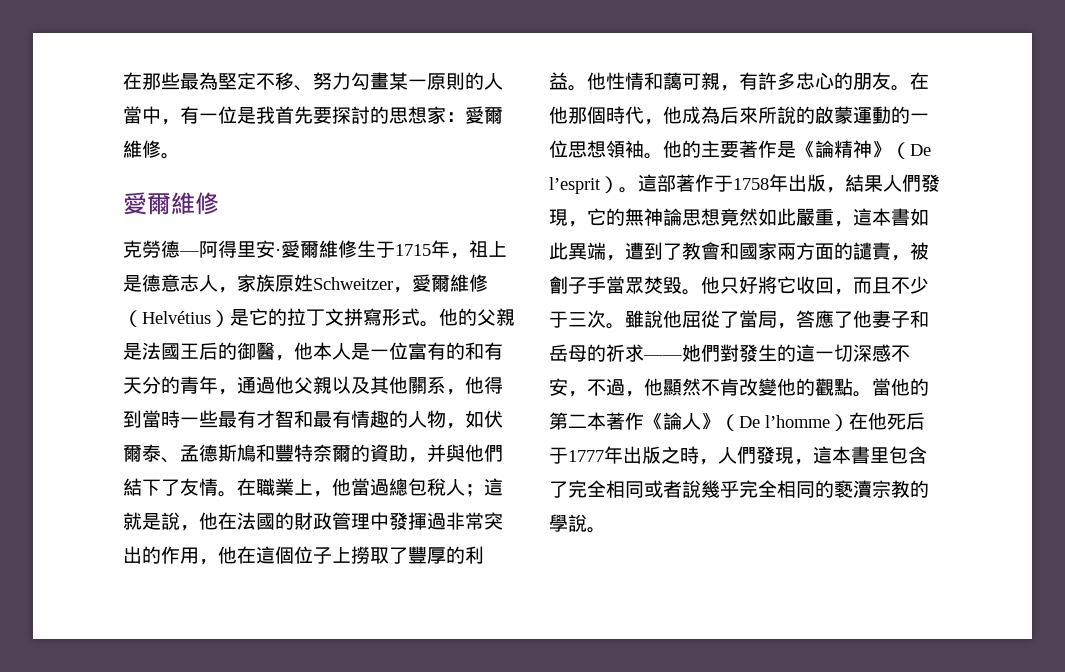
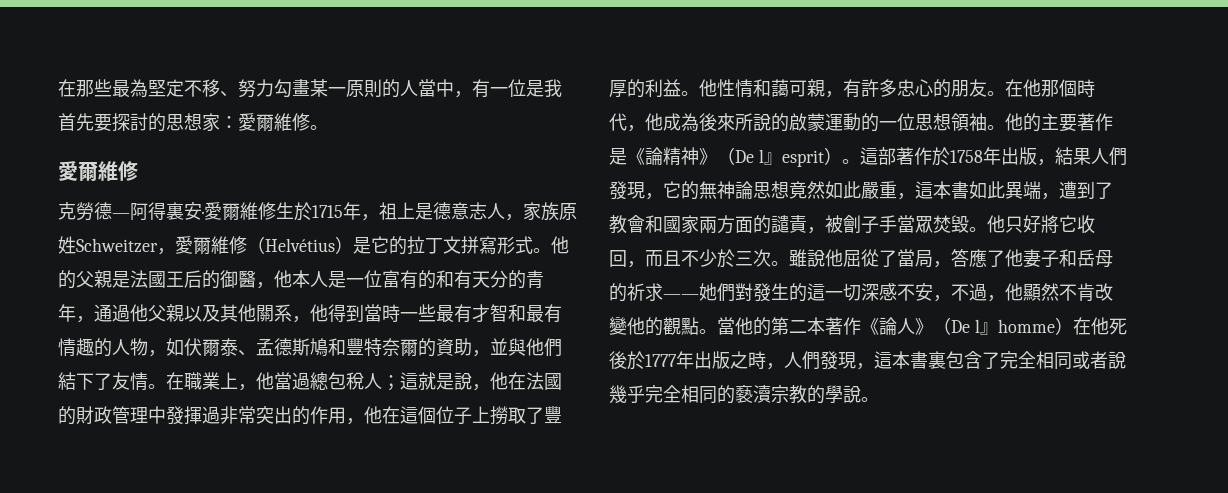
- 克勞德—阿得里安·愛爾維修生于1715年，祖上是德意志人，家族原姓Schweitzer，愛爾維修（Helvétius）是它的拉丁文拼寫形式。
+ 克勞德—阿得裏安·愛爾維修生於1715年，祖上是德意志人，家族原姓Schweitzer，愛爾維修（Helvétius）是它的拉丁文拼寫形式。
- 他的父親是法國王后的御醫，他本人是一位富有的和有天分的青年，通過他父親以及其他關系，他得到當時一些最有才智和最有情趣的人物，如伏爾泰、孟德斯鳩和豐特奈爾的資助，并與他們結下了友情。
+ 他的父親是法國王后的御醫，他本人是一位富有的和有天分的青年，通過他父親以及其他關系，他得到當時一些最有才智和最有情趣的人物，如伏爾泰、孟德斯鳩和豐特奈爾的資助，並與他們結下了友情。
- 在他那個時代，他成為后來所說的啟蒙運動的一位思想領袖。
+ 在他那個時代，他成為後來所說的啟蒙運動的一位思想領袖。
- 他的主要著作是《論精神》（De l’esprit）。
+ 他的主要著作是《論精神》（De l』esprit）。
- 這部著作于1758年出版，結果人們發現，它的無神論思想竟然如此嚴重，這本書如此異端，遭到了教會和國家兩方面的譴責，被劊子手當眾焚毀。
+ 這部著作於1758年出版，結果人們發現，它的無神論思想竟然如此嚴重，這本書如此異端，遭到了教會和國家兩方面的譴責，被劊子手當眾焚毀。
- 他只好將它收回，而且不少于三次。
+ 他只好將它收回，而且不少於三次。
- 當他的第二本著作《論人》（De l’homme）在他死后于1777年出版之時，人們發現，這本書里包含了完全相同或者說幾乎完全相同的褻瀆宗教的學說。
+ 當他的第二本著作《論人》（De l』homme）在他死後於1777年出版之時，人們發現，這本書裏包含了完全相同或者說幾乎完全相同的褻瀆宗教的學說。

